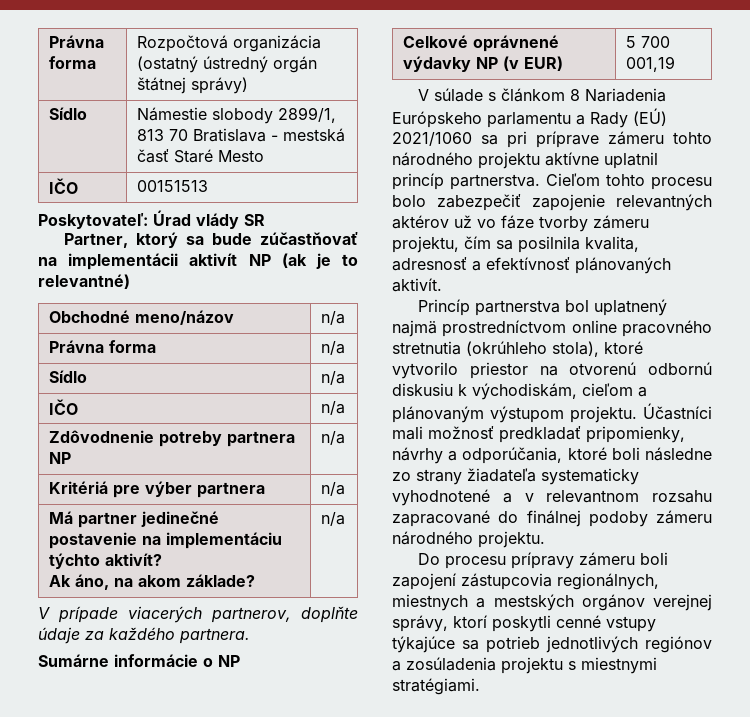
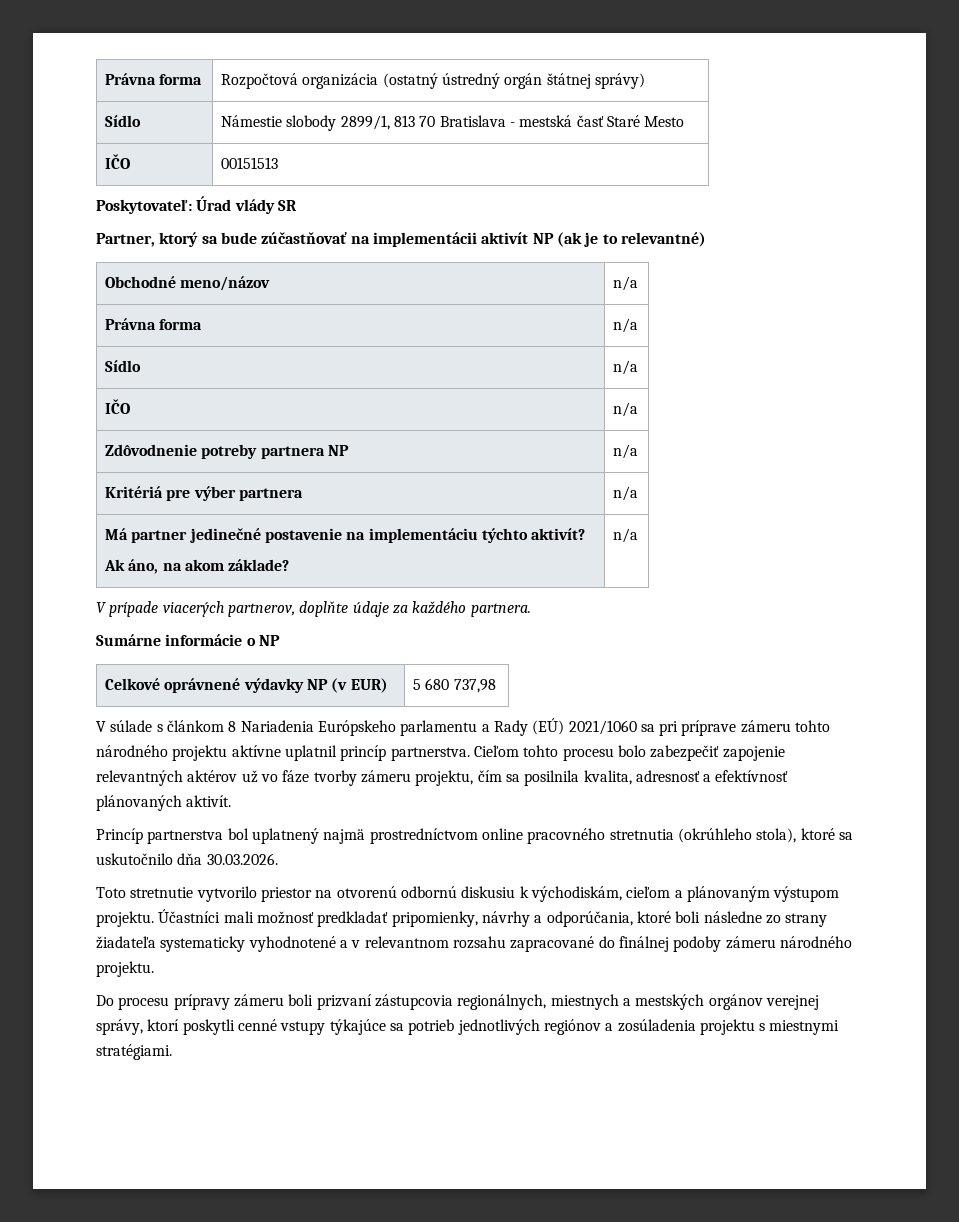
- Celkové oprávnené výdavky NP (v EUR) | 5 700 001,19
+ Celkové oprávnené výdavky NP (v EUR) | 5 680 737,98
- Princíp partnerstva bol uplatnený najmä prostredníctvom online pracovného stretnutia (okrúhleho stola), ktoré vytvorilo priestor na otvorenú odbornú diskusiu k východiskám, cieľom a plánovaným výstupom projektu.
+ Princíp partnerstva bol uplatnený najmä prostredníctvom online pracovného stretnutia (okrúhleho stola), ktoré sa uskutočnilo dňa 30.03.2026.
+ Toto stretnutie vytvorilo priestor na otvorenú odbornú diskusiu k východiskám, cieľom a plánovaným výstupom projektu.
- Do procesu prípravy zámeru boli zapojení zástupcovia regionálnych, miestnych a mestských orgánov verejnej správy, ktorí poskytli cenné vstupy týkajúce sa potrieb jednotlivých regiónov a zosúladenia projektu s miestnymi stratégiami.
+ Do procesu prípravy zámeru boli prizvaní zástupcovia regionálnych, miestnych a mestských orgánov verejnej správy, ktorí poskytli cenné vstupy týkajúce sa potrieb jednotlivých regiónov a zosúladenia projektu s miestnymi stratégiami.

